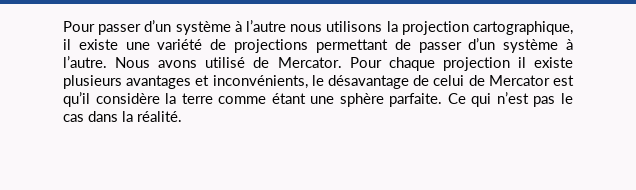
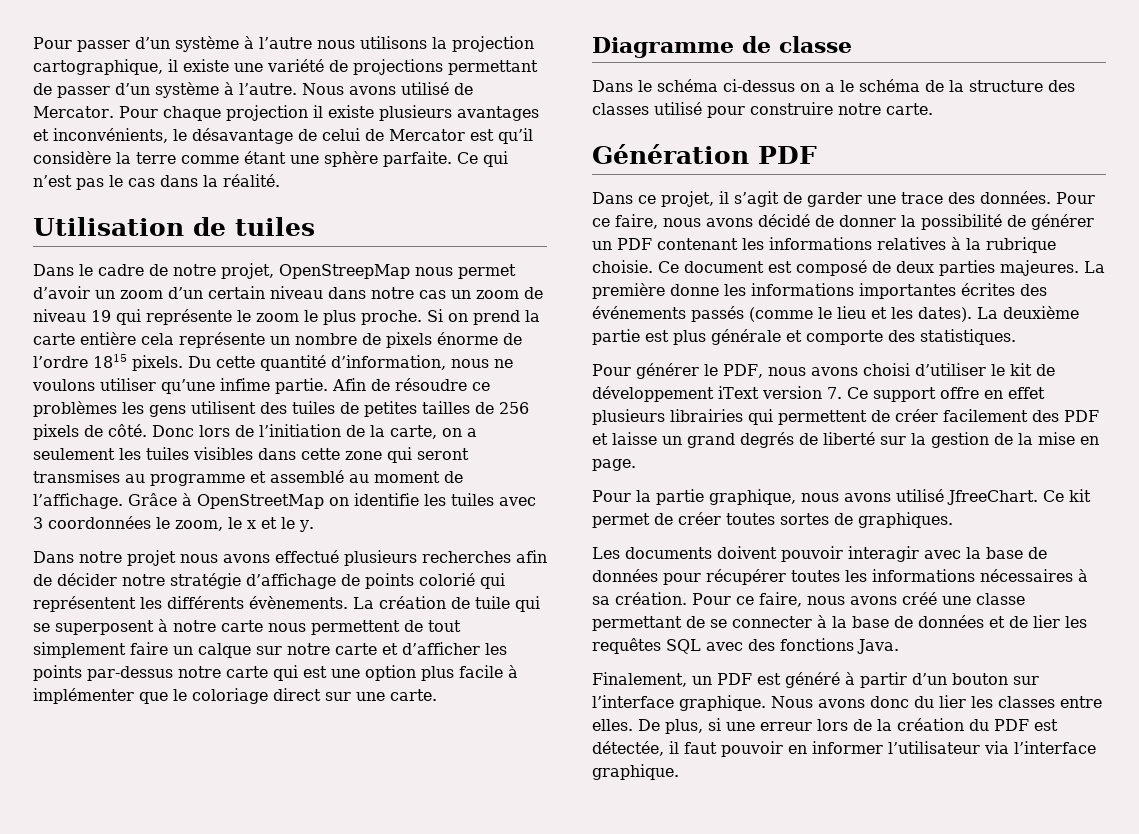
+ Utilisation de tuiles
+ Dans le cadre de notre projet, OpenStreepMap nous permet d’avoir un zoom d’un certain niveau dans notre cas un zoom de niveau 19 qui représente le zoom le plus proche. Si on prend la carte entière cela représente un nombre de pixels énorme de l’ordre 1815 pixels. Du cette quantité d’information, nous ne voulons utiliser qu’une infime partie. Afin de résoudre ce problèmes les gens utilisent des tuiles de petites tailles de 256 pixels de côté. Donc lors de l’initiation de la carte, on a seulement les tuiles visibles dans cette zone qui seront transmises au programme et assemblé au moment de l’affichage. Grâce à OpenStreetMap on identifie les tuiles avec 3 coordonnées le zoom, le x et le y.
+ Dans notre projet nous avons effectué plusieurs recherches afin de décider notre stratégie d’affichage de points colorié qui représentent les différents évènements. La création de tuile qui se superposent à notre carte nous permettent de tout simplement faire un calque sur notre carte et d’afficher les points par-dessus notre carte qui est une option plus facile à implémenter que le coloriage direct sur une carte.
+ Diagramme de classe
+ Dans le schéma ci-dessus on a le schéma de la structure des classes utilisé pour construire notre carte.
+ Génération PDF
+ Dans ce projet, il s’agit de garder une trace des données. Pour ce faire, nous avons décidé de donner la possibilité de générer un PDF contenant les informations relatives à la rubrique choisie. Ce document est composé de deux parties majeures. La première donne les informations importantes écrites des événements passés (comme le lieu et les dates). La deuxième partie est plus générale et comporte des statistiques.
+ Pour générer le PDF, nous avons choisi d’utiliser le kit de développement iText version 7. Ce support offre en effet plusieurs librairies qui permettent de créer facilement des PDF et laisse un grand degrés de liberté sur la gestion de la mise en page.
+ Pour la partie graphique, nous avons utilisé JfreeChart. Ce kit permet de créer toutes sortes de graphiques.
+ Les documents doivent pouvoir interagir avec la base de données pour récupérer toutes les informations nécessaires à sa création. Pour ce faire, nous avons créé une classe permettant de se connecter à la base de données et de lier les requêtes SQL avec des fonctions Java.
+ Finalement, un PDF est généré à partir d’un bouton sur l’interface graphique. Nous avons donc du lier les classes entre elles. De plus, si une erreur lors de la création du PDF est détectée, il faut pouvoir en informer l’utilisateur via l’interface graphique.

